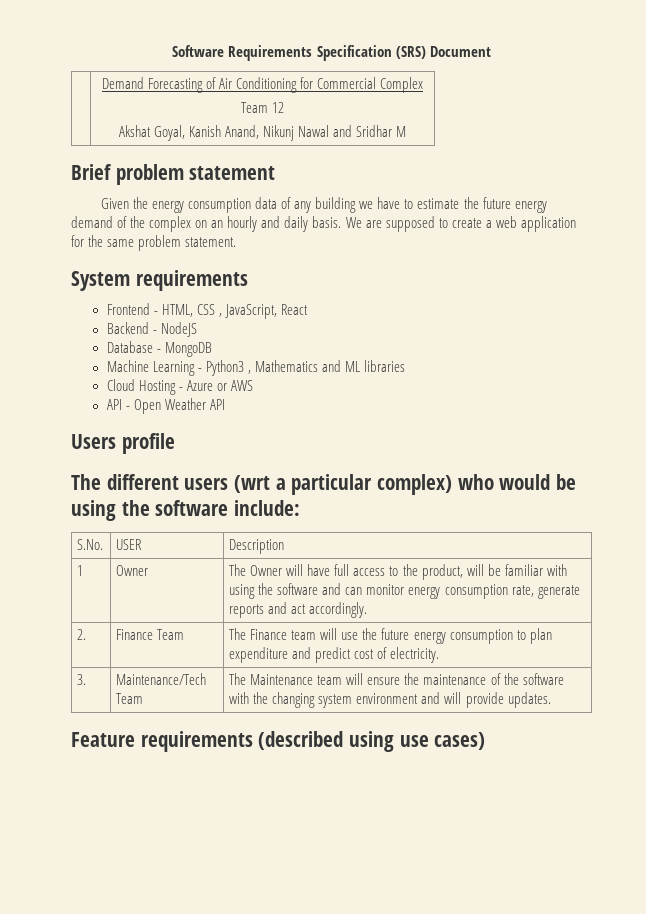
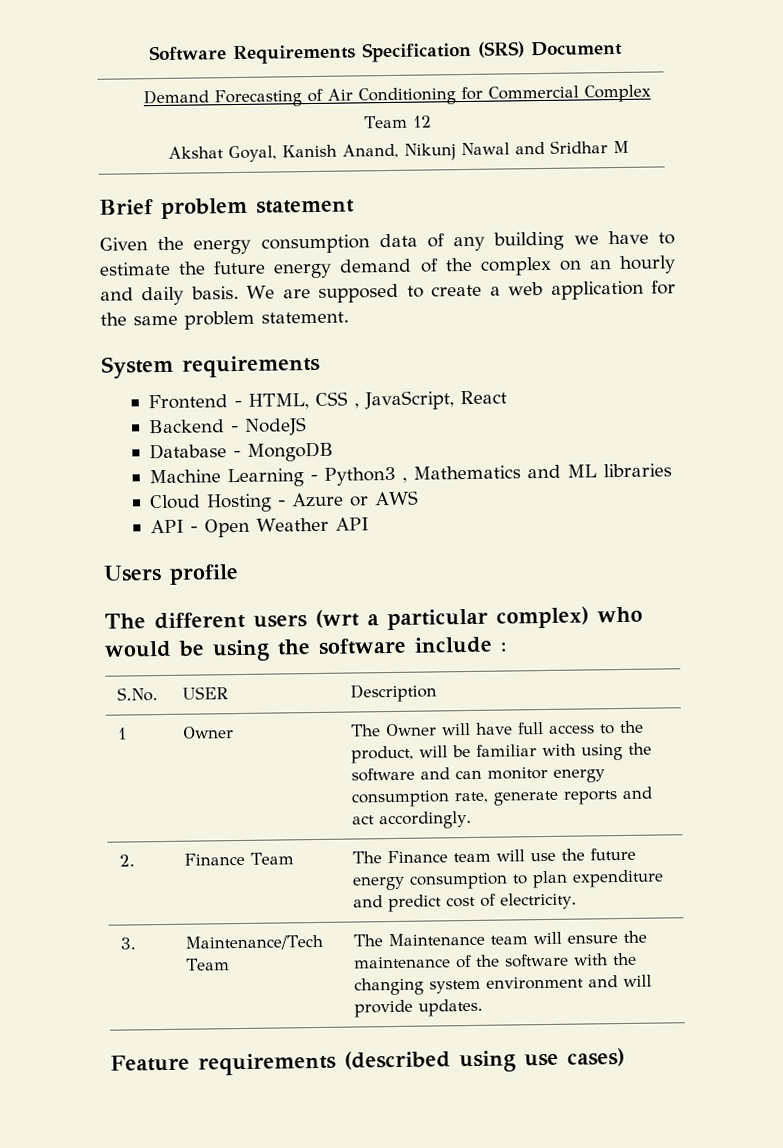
- The different users (wrt a particular complex) who would be using the software include:
+ The different users (wrt a particular complex) who would be using the software include :

